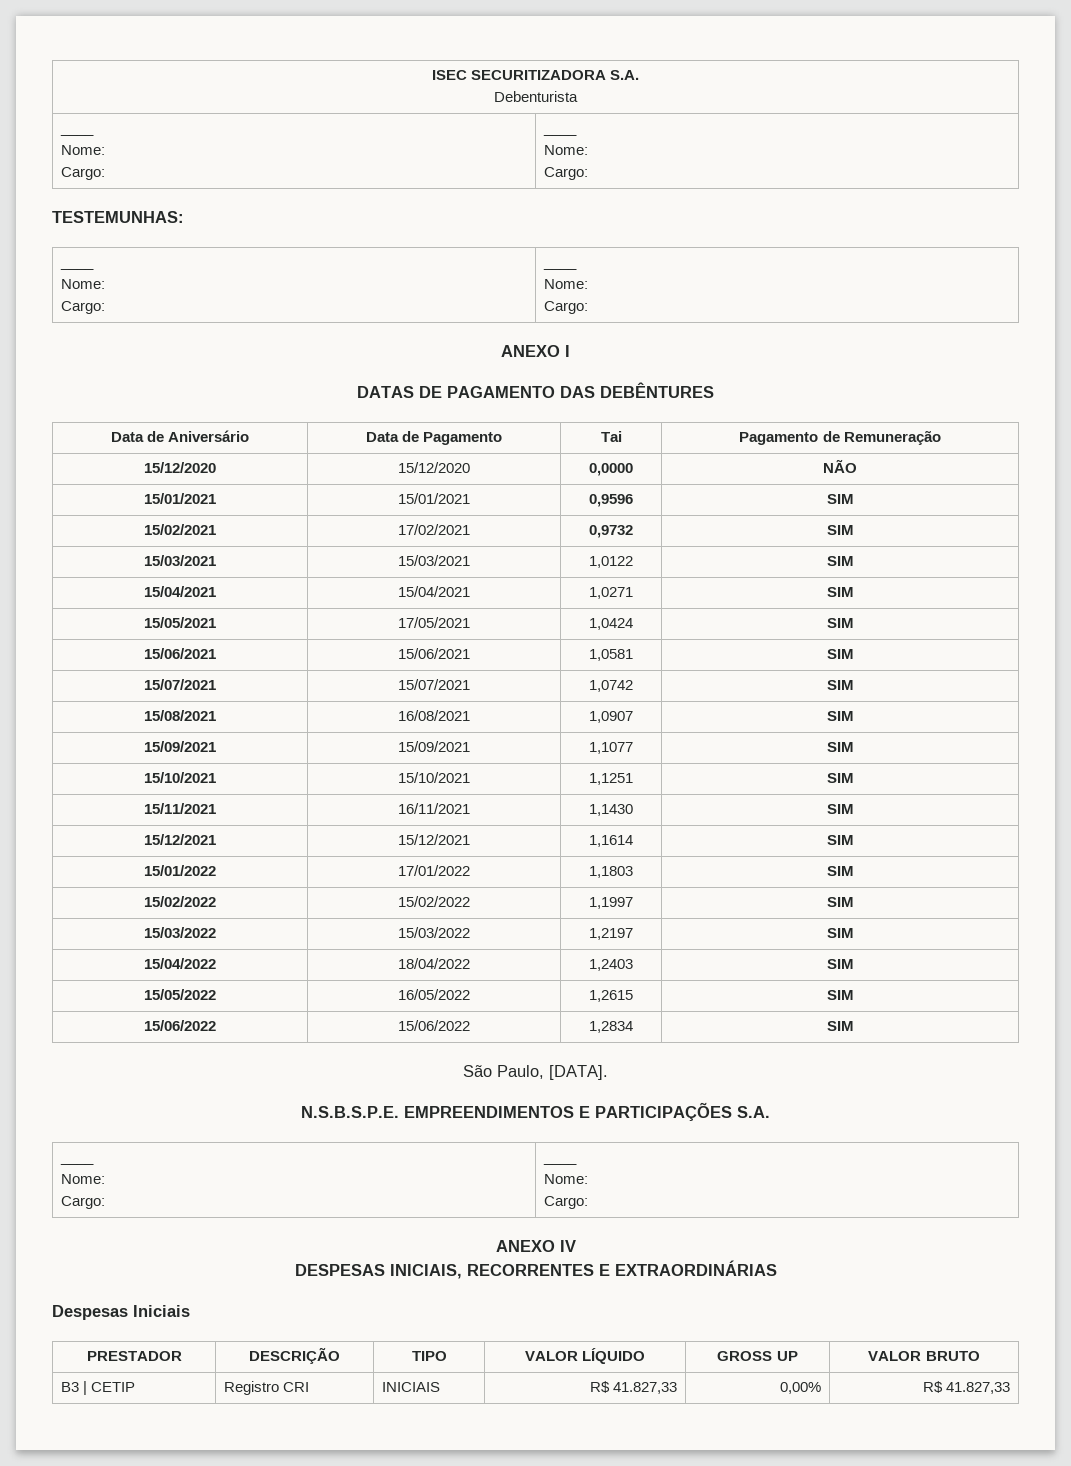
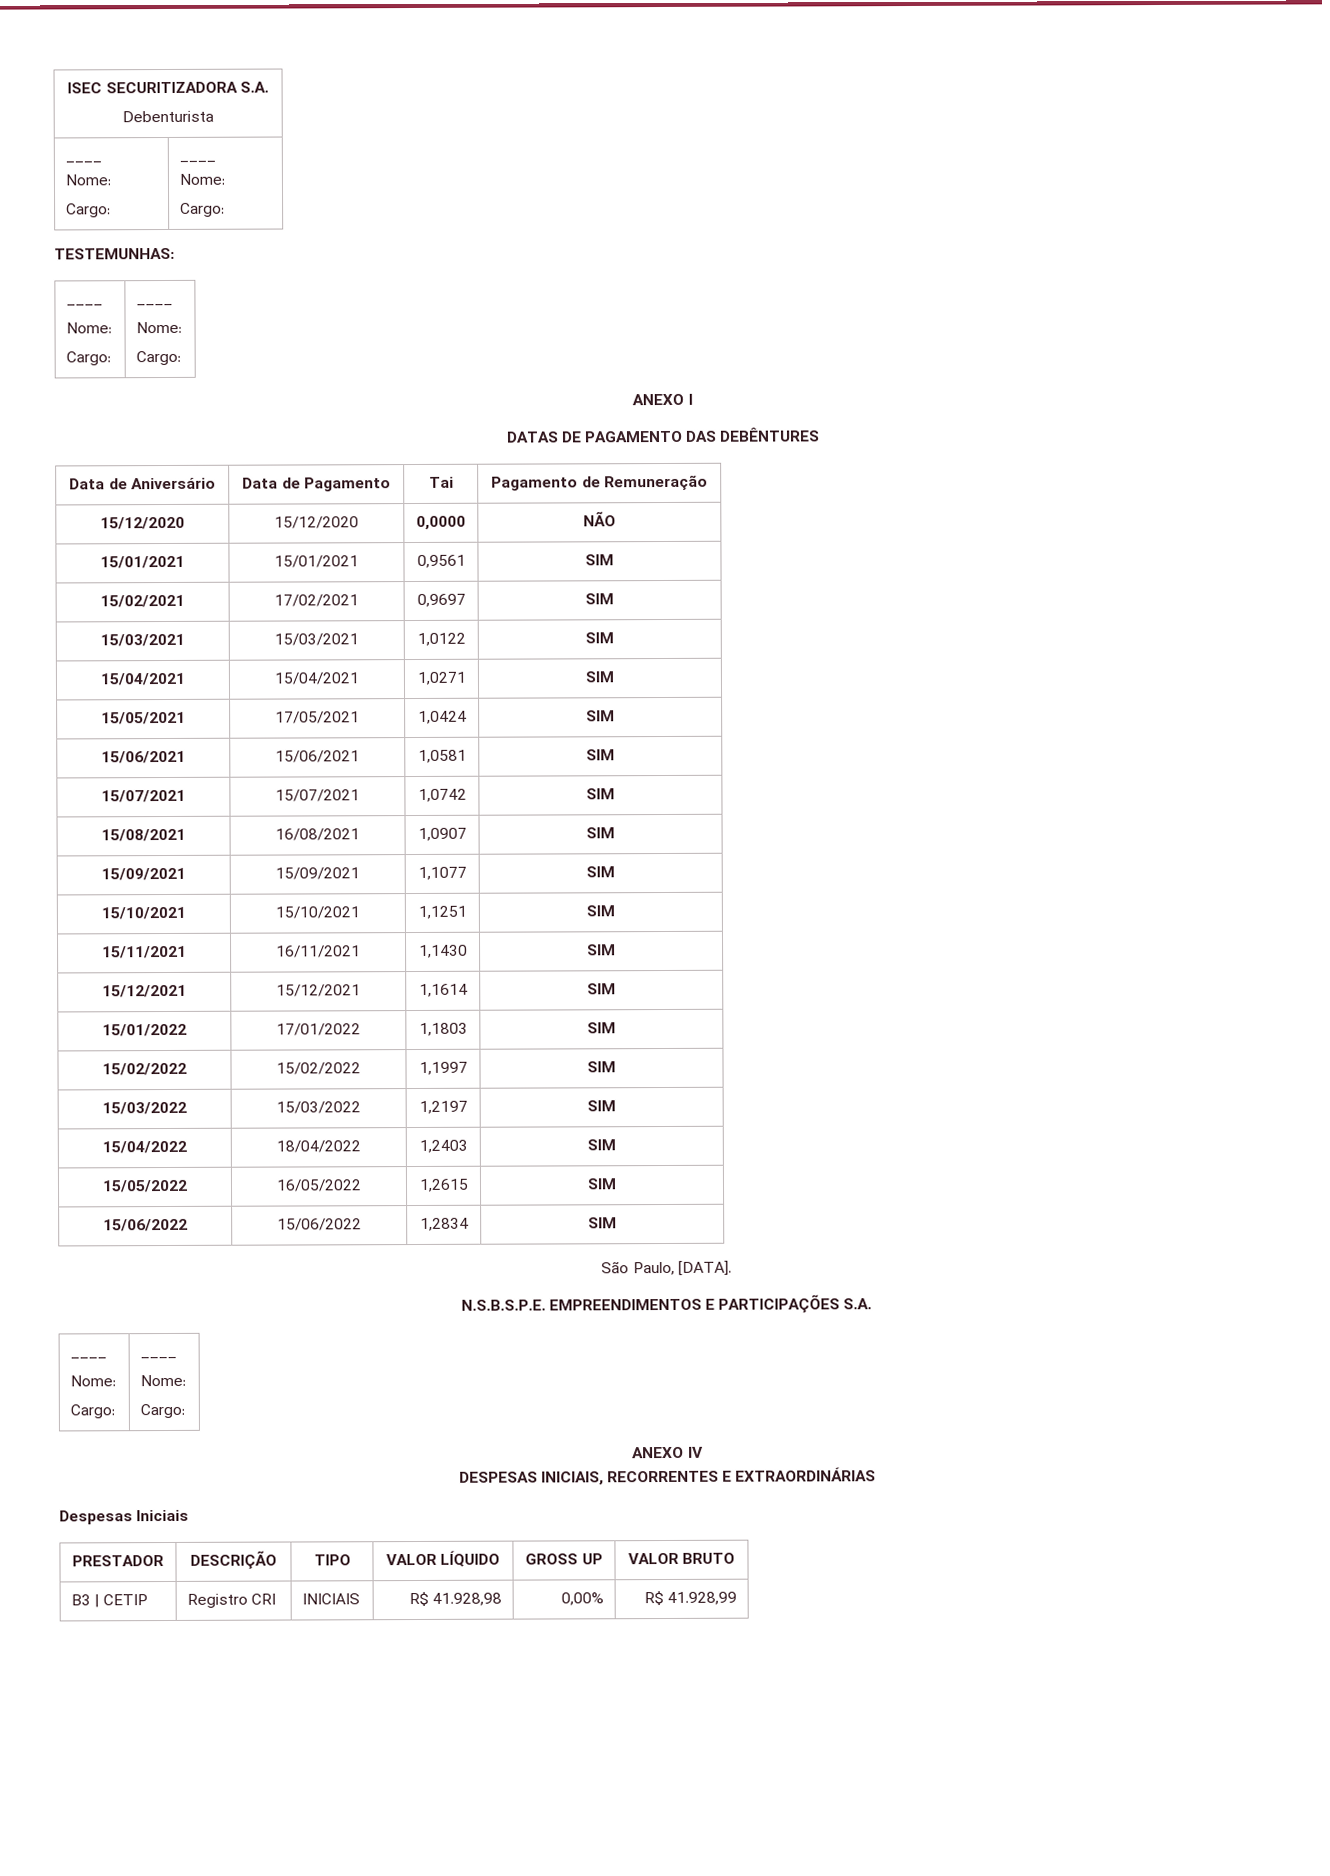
- 15/01/2021 | 15/01/2021 | 0,9596 | SIM
+ 15/01/2021 | 15/01/2021 | 0,9561 | SIM
- 15/02/2021 | 17/02/2021 | 0,9732 | SIM
+ 15/02/2021 | 17/02/2021 | 0,9697 | SIM
- B3 | CETIP | Registro CRI | INICIAIS | R$ 41.827,33 | 0,00% | R$ 41.827,33
+ B3 | CETIP | Registro CRI | INICIAIS | R$ 41.928,98 | 0,00% | R$ 41.928,99

